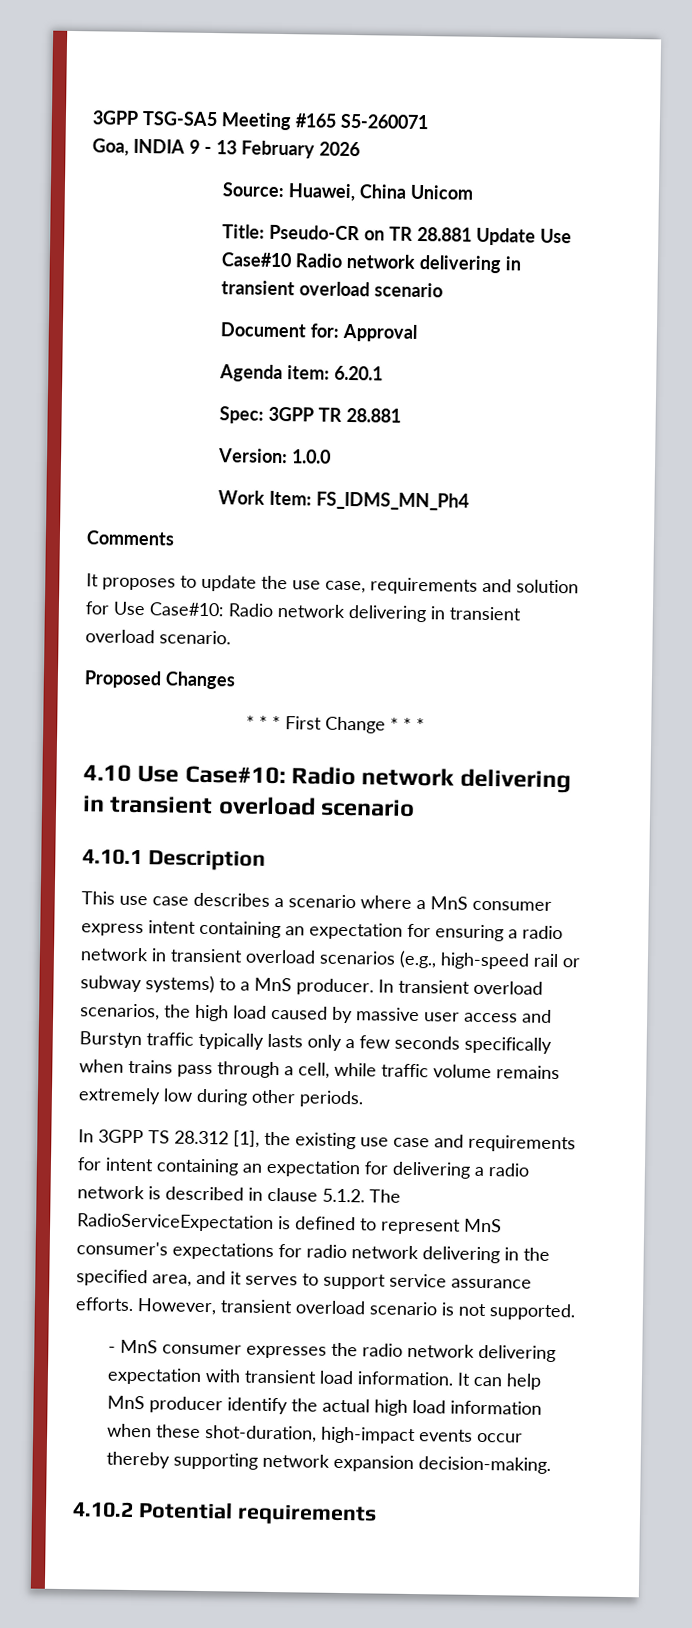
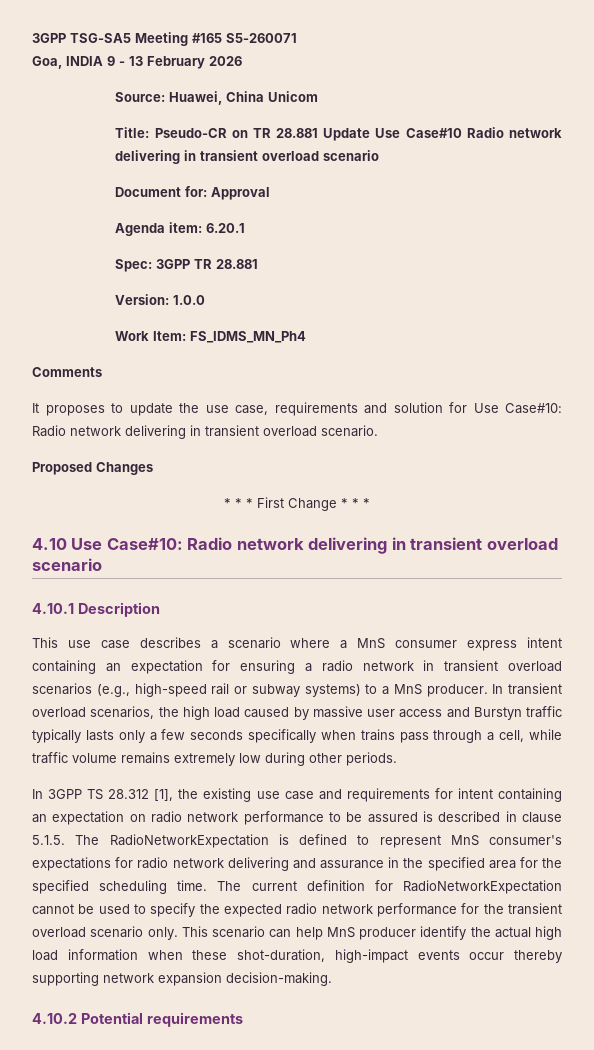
- In 3GPP TS 28.312 [1], the existing use case and requirements for intent containing an expectation for delivering a radio network is described in clause 5.1.2. The RadioServiceExpectation is defined to represent MnS consumer's expectations for radio network delivering in the specified area, and it serves to support service assurance efforts. However, transient overload scenario is not supported.
- - MnS consumer expresses the radio network delivering expectation with transient load information. It can help MnS producer identify the actual high load information when these shot-duration, high-impact events occur thereby supporting network expansion decision-making.
+ In 3GPP TS 28.312 [1], the existing use case and requirements for intent containing an expectation on radio network performance to be assured is described in clause 5.1.5. The RadioNetworkExpectation is defined to represent MnS consumer's expectations for radio network delivering and assurance in the specified area for the specified scheduling time. The current definition for RadioNetworkExpectation cannot be used to specify the expected radio network performance for the transient overload scenario only. This scenario can help MnS producer identify the actual high load information when these shot-duration, high-impact events occur thereby supporting network expansion decision-making.

